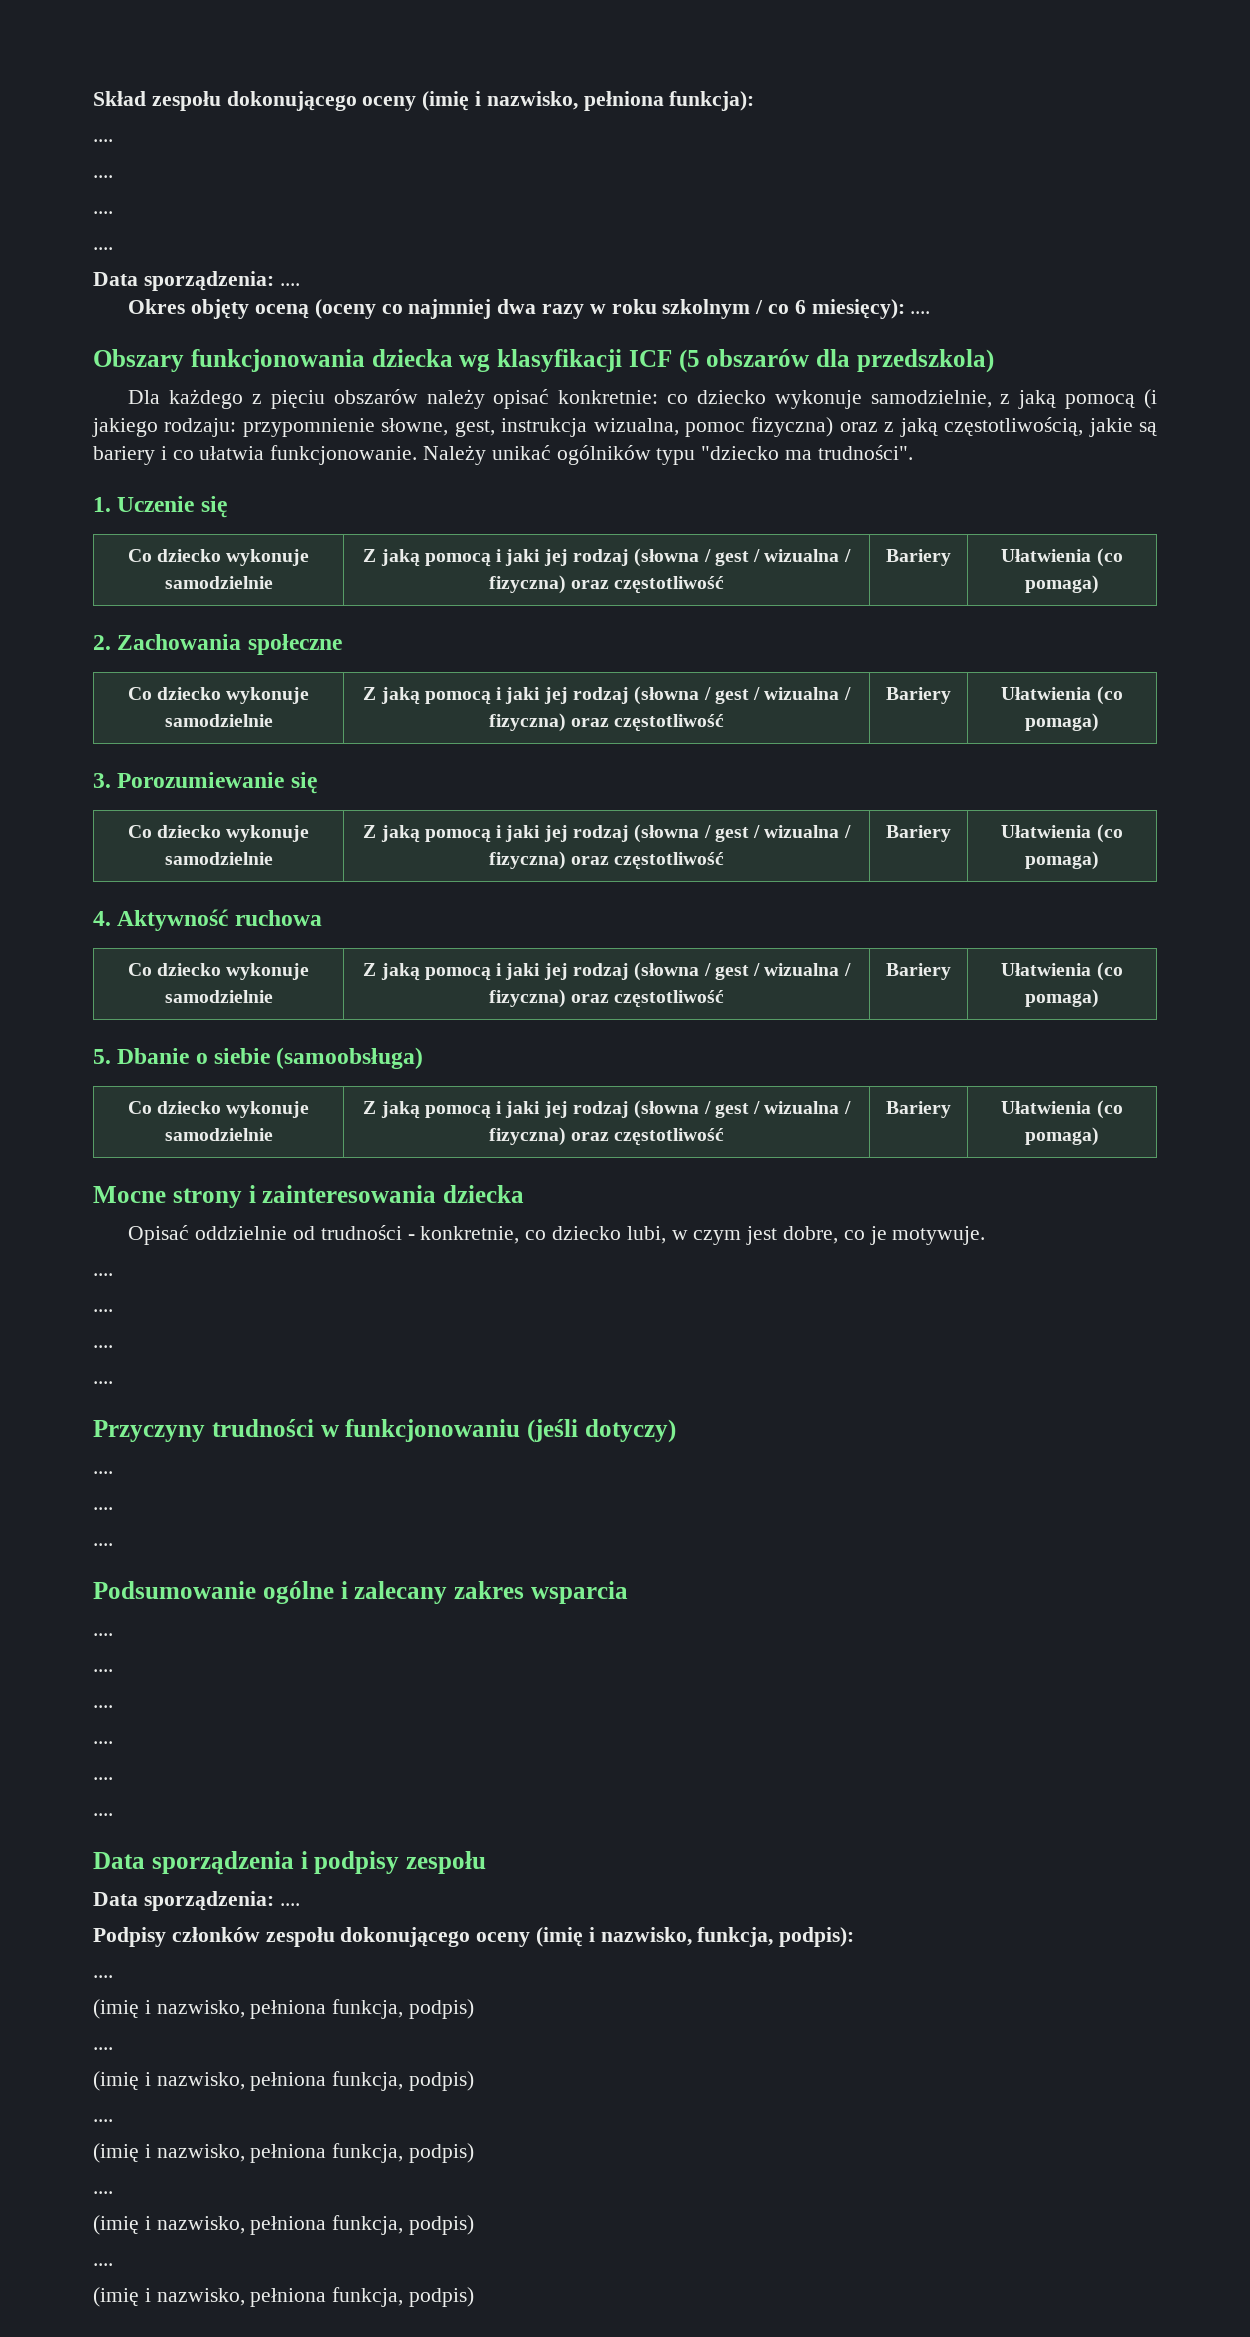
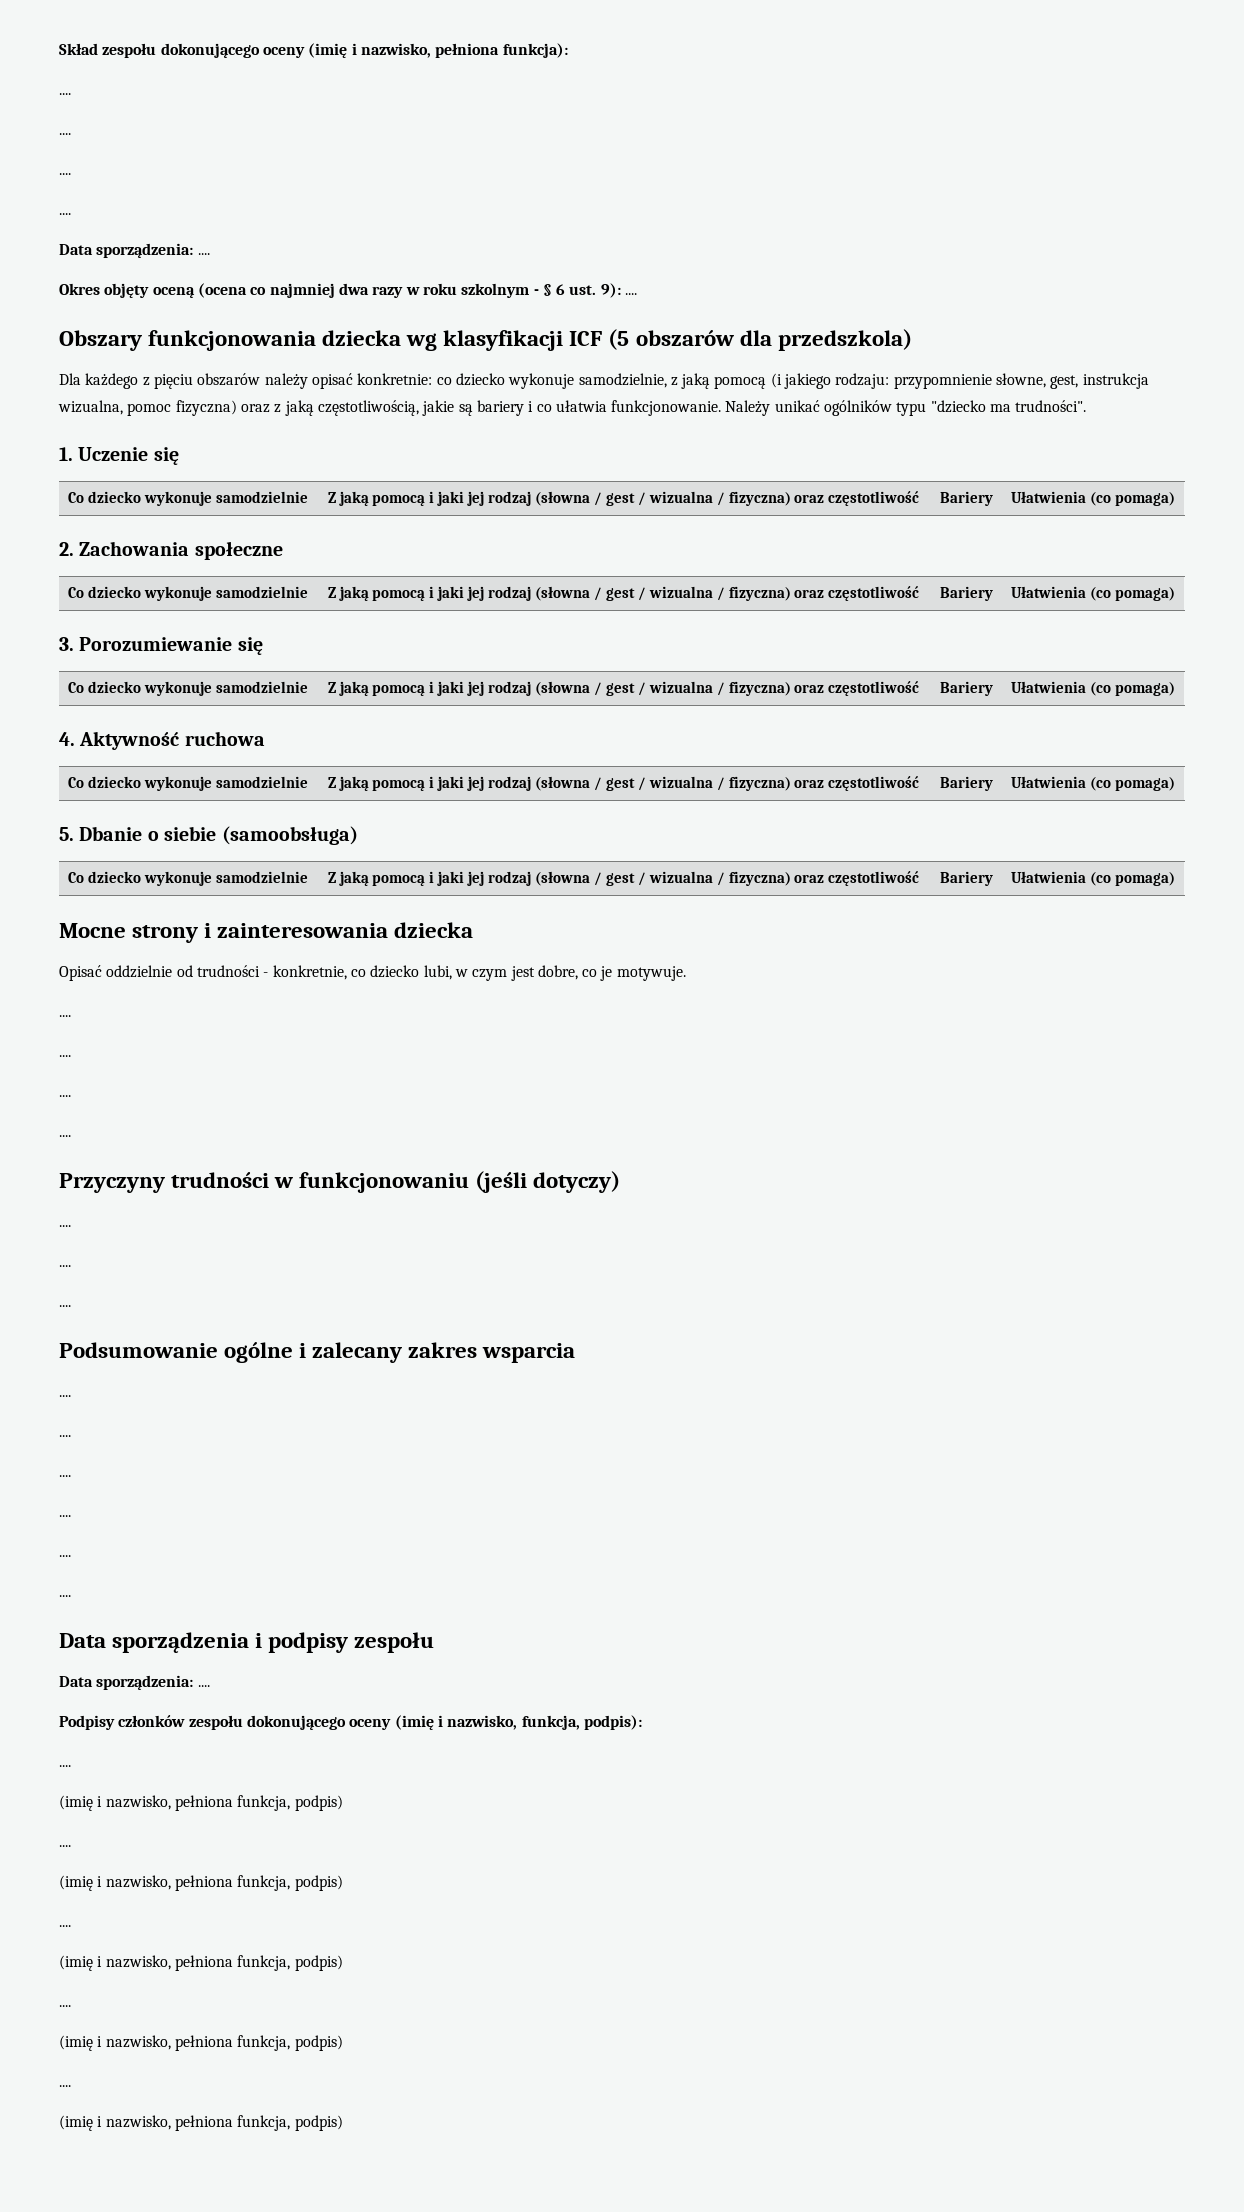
- Okres objęty oceną (oceny co najmniej dwa razy w roku szkolnym / co 6 miesięcy): ....
+ Okres objęty oceną (ocena co najmniej dwa razy w roku szkolnym - § 6 ust. 9): ....

